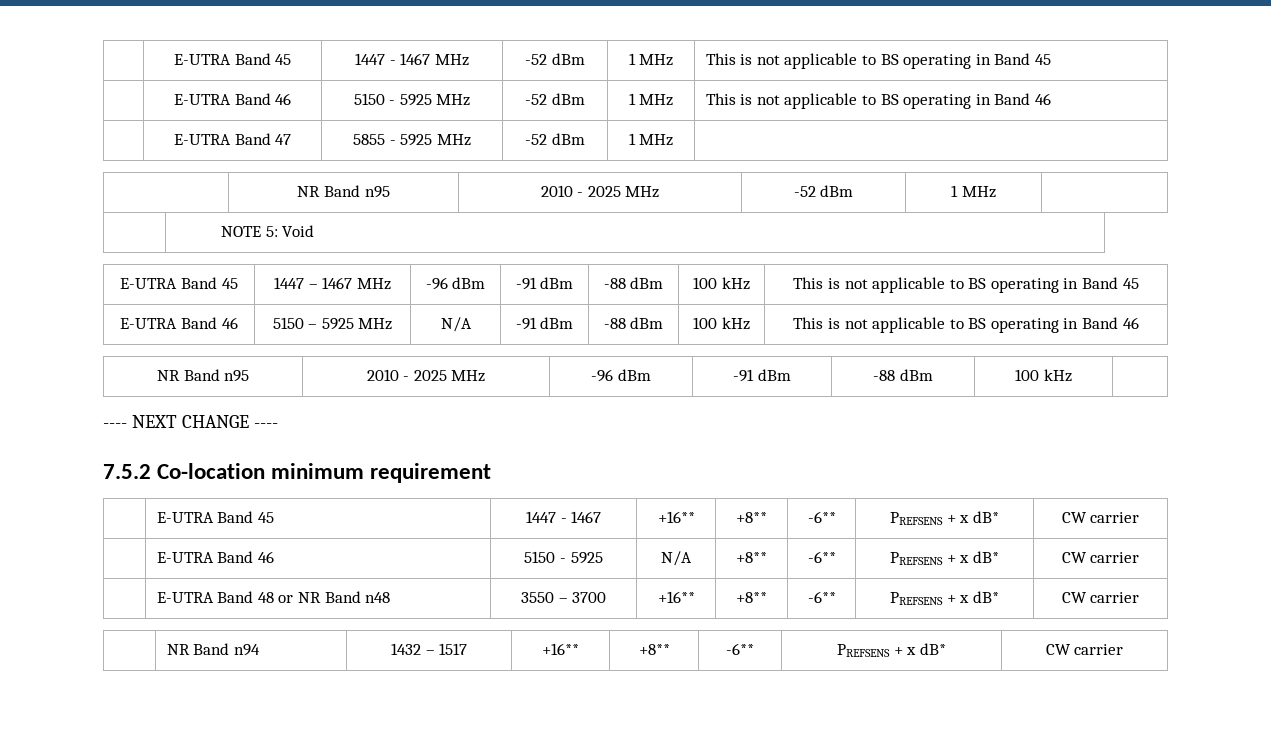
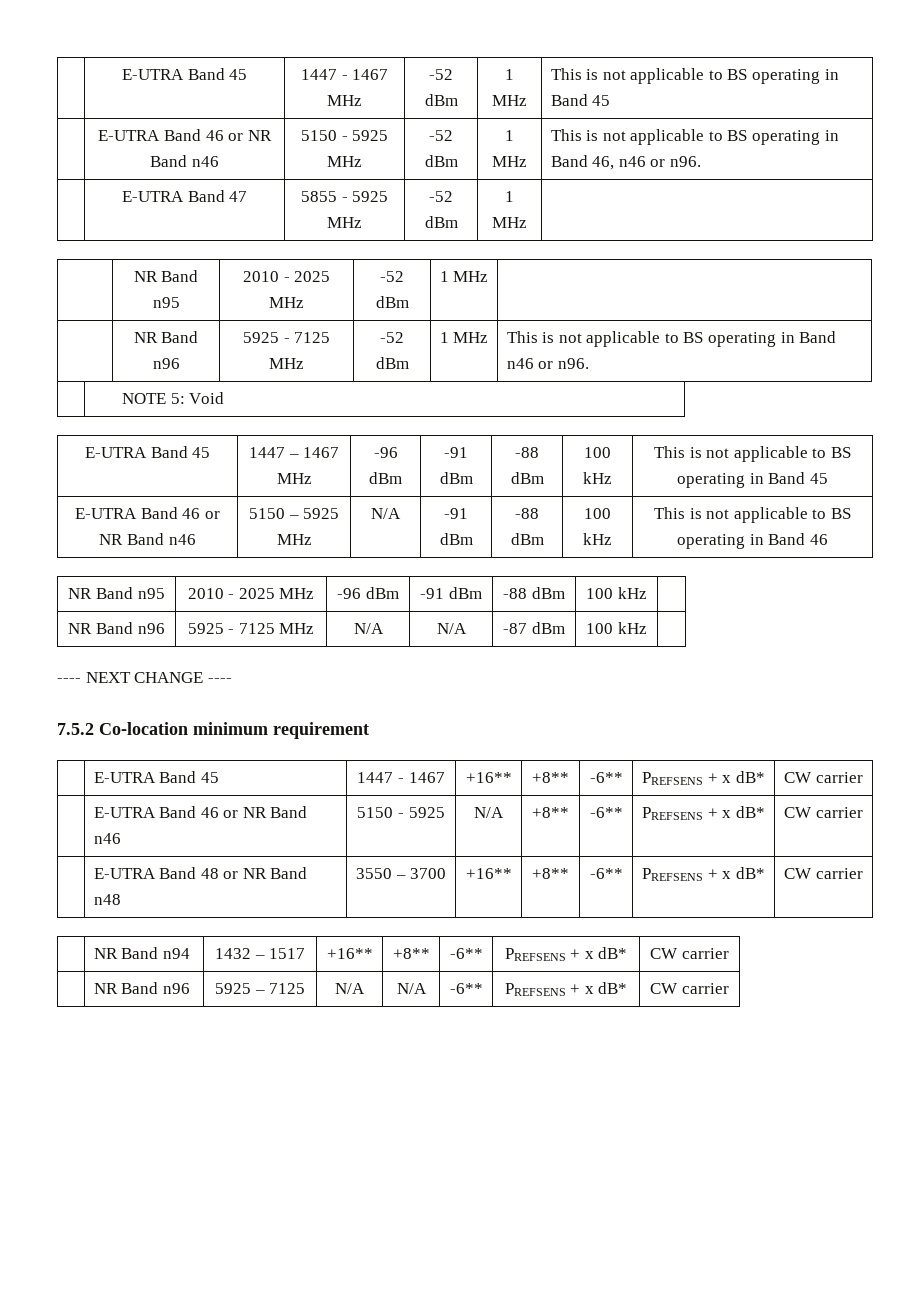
- | E-UTRA Band 46 | 5150 - 5925 MHz | -52 dBm | 1 MHz | This is not applicable to BS operating in Band 46
+ | E-UTRA Band 46 or NR Band n46 | 5150 - 5925 MHz | -52 dBm | 1 MHz | This is not applicable to BS operating in Band 46, n46 or n96.
+ | NR Band n96 | 5925 - 7125 MHz | -52 dBm | 1 MHz | This is not applicable to BS operating in Band n46 or n96.
- E-UTRA Band 46 | 5150 – 5925 MHz | N/A | -91 dBm | -88 dBm | 100 kHz | This is not applicable to BS operating in Band 46
+ E-UTRA Band 46 or NR Band n46 | 5150 – 5925 MHz | N/A | -91 dBm | -88 dBm | 100 kHz | This is not applicable to BS operating in Band 46
+ NR Band n96 | 5925 - 7125 MHz | N/A | N/A | -87 dBm | 100 kHz |
- | E-UTRA Band 46 | 5150 - 5925 | N/A | +8** | -6** | PREFSENS + x dB* | CW carrier
+ | E-UTRA Band 46 or NR Band n46 | 5150 - 5925 | N/A | +8** | -6** | PREFSENS + x dB* | CW carrier
+ | NR Band n96 | 5925 – 7125 | N/A | N/A | -6** | PREFSENS + x dB* | CW carrier

